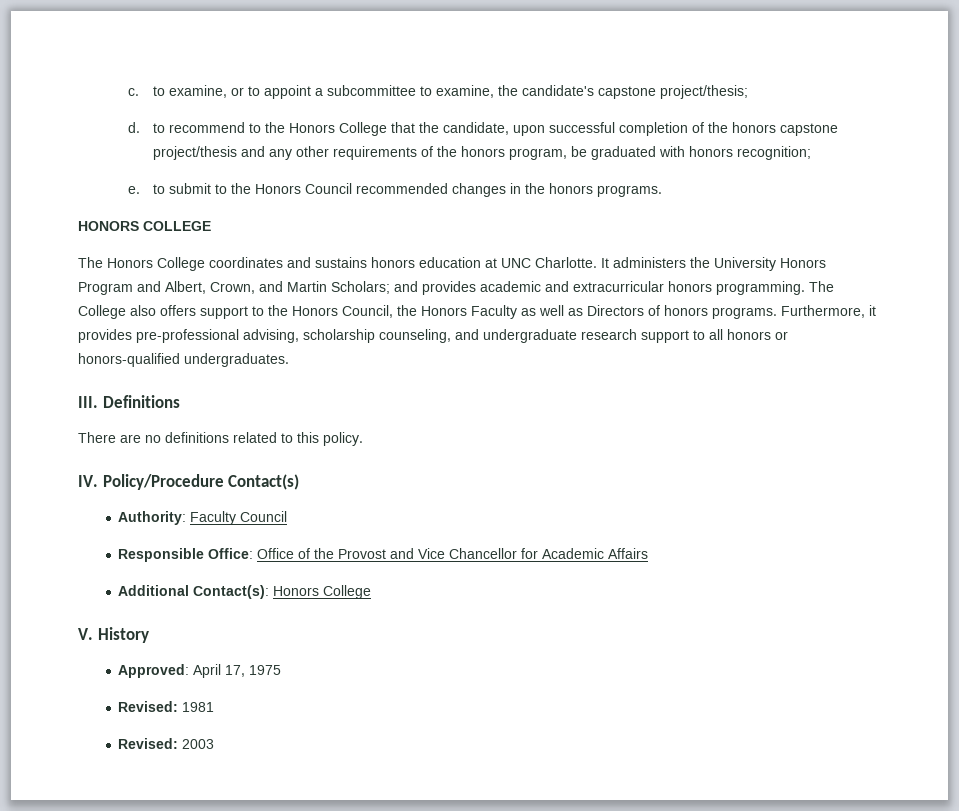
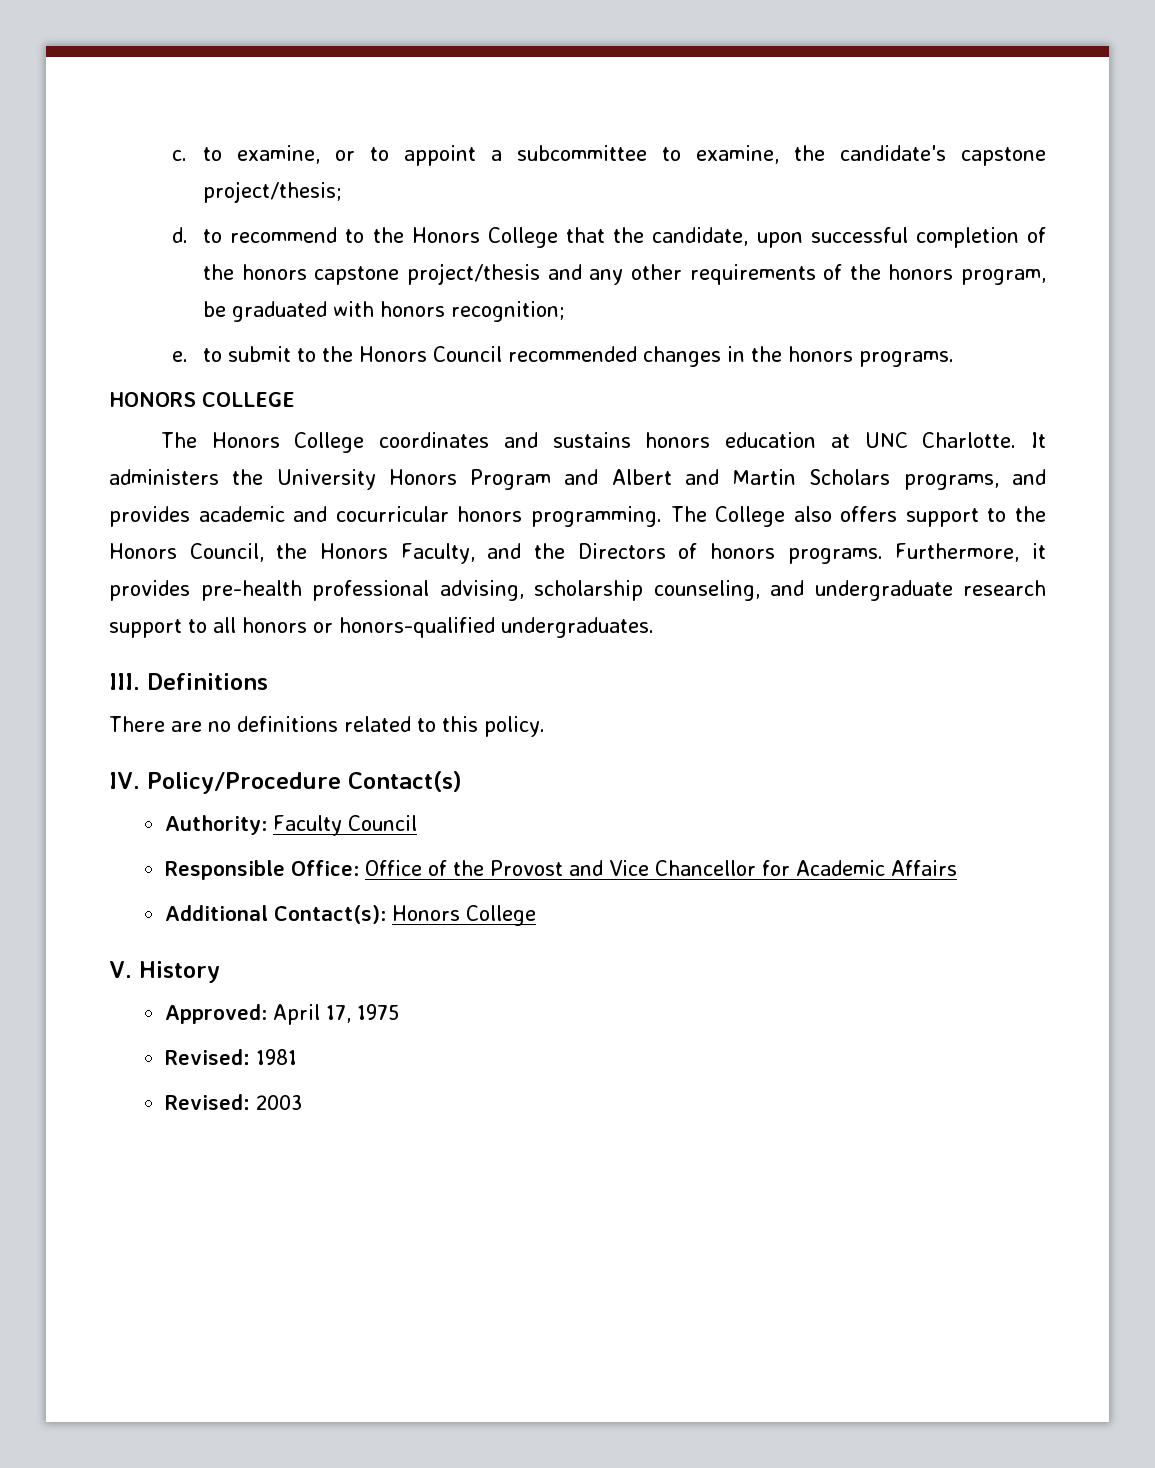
- It administers the University Honors Program and Albert, Crown, and Martin Scholars; and provides academic and extracurricular honors programming.
+ It administers the University Honors Program and Albert and Martin Scholars programs, and provides academic and cocurricular honors programming.
- The College also offers support to the Honors Council, the Honors Faculty as well as Directors of honors programs.
+ The College also offers support to the Honors Council, the Honors Faculty, and the Directors of honors programs.
- Furthermore, it provides pre-professional advising, scholarship counseling, and undergraduate research support to all honors or honors-qualified undergraduates.
+ Furthermore, it provides pre-health professional advising, scholarship counseling, and undergraduate research support to all honors or honors-qualified undergraduates.

